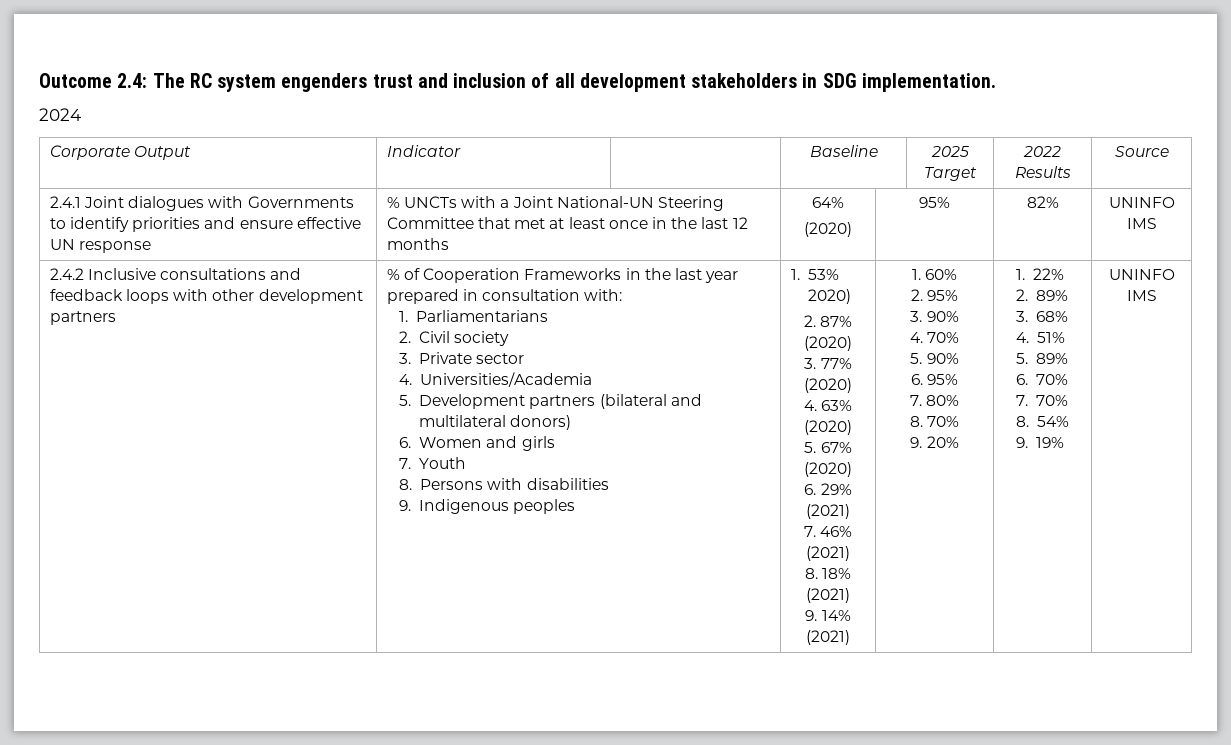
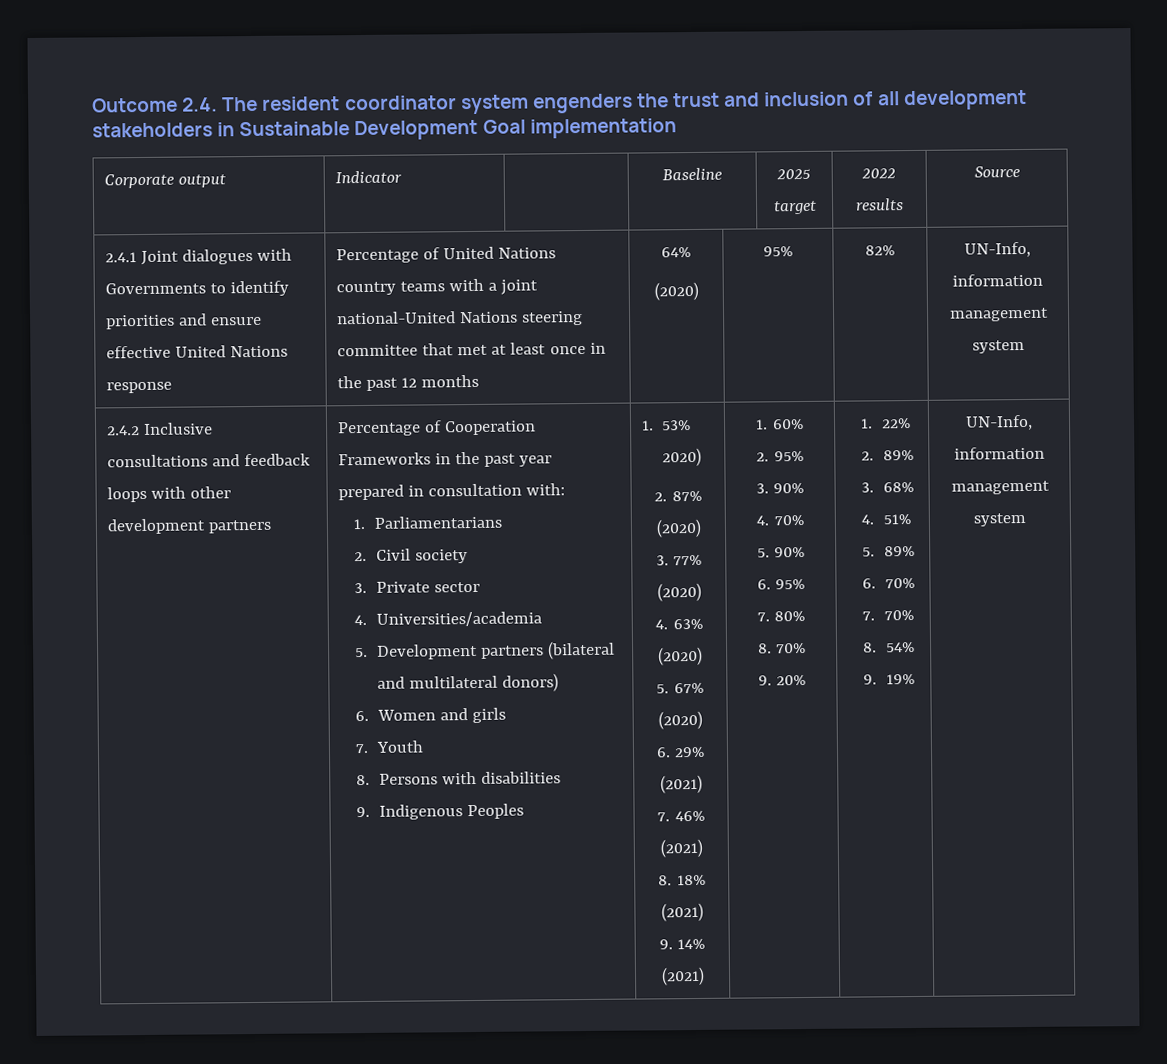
- Outcome 2.4: The RC system engenders trust and inclusion of all development stakeholders in SDG implementation.
- 2024
+ Outcome 2.4. The resident coordinator system engenders the trust and inclusion of all development stakeholders in Sustainable Development Goal implementation
- Corporate Output | Indicator | | Baseline | 2025 Target | 2022 Results | Source
+ Corporate output | Indicator | | Baseline | 2025 target | 2022 results | Source
- 2.4.1 Joint dialogues with Governments to identify priorities and ensure effective UN response
+ 2.4.1 Joint dialogues with Governments to identify priorities and ensure effective United Nations response
- % UNCTs with a Joint National-UN Steering Committee that met at least once in the last 12 months
+ Percentage of United Nations country teams with a joint national-United Nations steering committee that met at least once in the past 12 months
- 82% | UNINFO IMS
+ 82% | UN-Info, information management system
- % of Cooperation Frameworks in the last year prepared in consultation with:
+ Percentage of Cooperation Frameworks in the past year prepared in consultation with:
- 4. Universities/Academia
+ 4. Universities/academia
- 9. Indigenous peoples
+ 9. Indigenous Peoples
- 9. 19% | UNINFO IMS
+ 9. 19% | UN-Info, information management system

